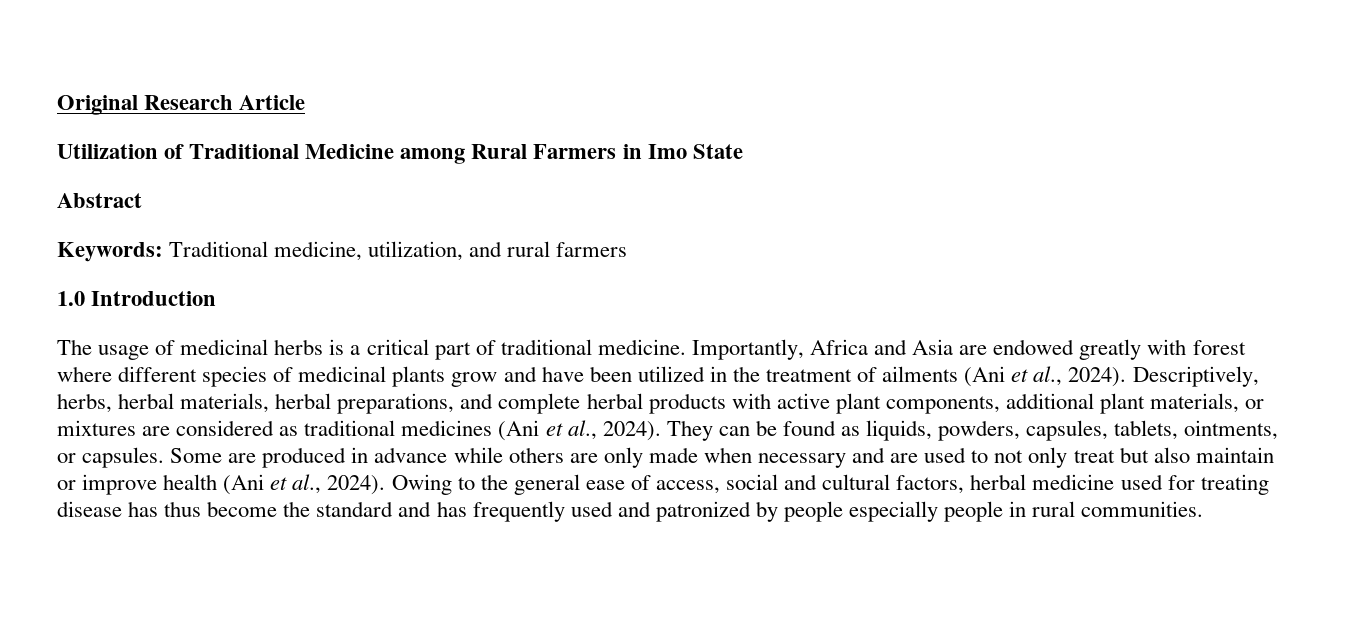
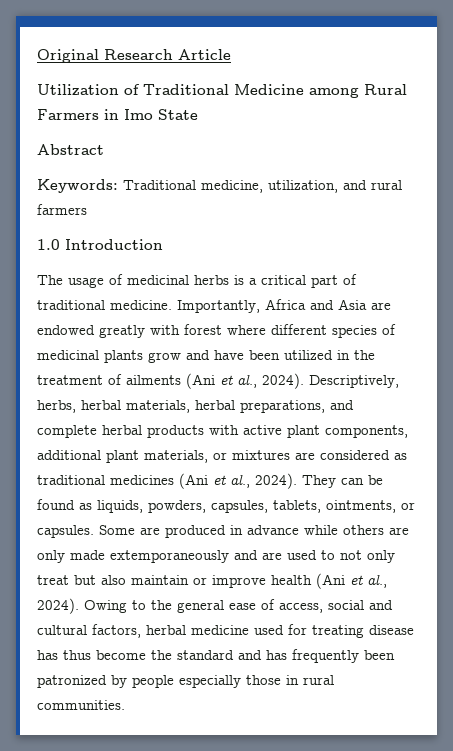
- Some are produced in advance while others are only made when necessary and are used to not only treat but also maintain or improve health (Ani et al., 2024).
+ Some are produced in advance while others are only made extemporaneously and are used to not only treat but also maintain or improve health (Ani et al., 2024).
- Owing to the general ease of access, social and cultural factors, herbal medicine used for treating disease has thus become the standard and has frequently used and patronized by people especially people in rural communities.
+ Owing to the general ease of access, social and cultural factors, herbal medicine used for treating disease has thus become the standard and has frequently been patronized by people especially those in rural communities.

